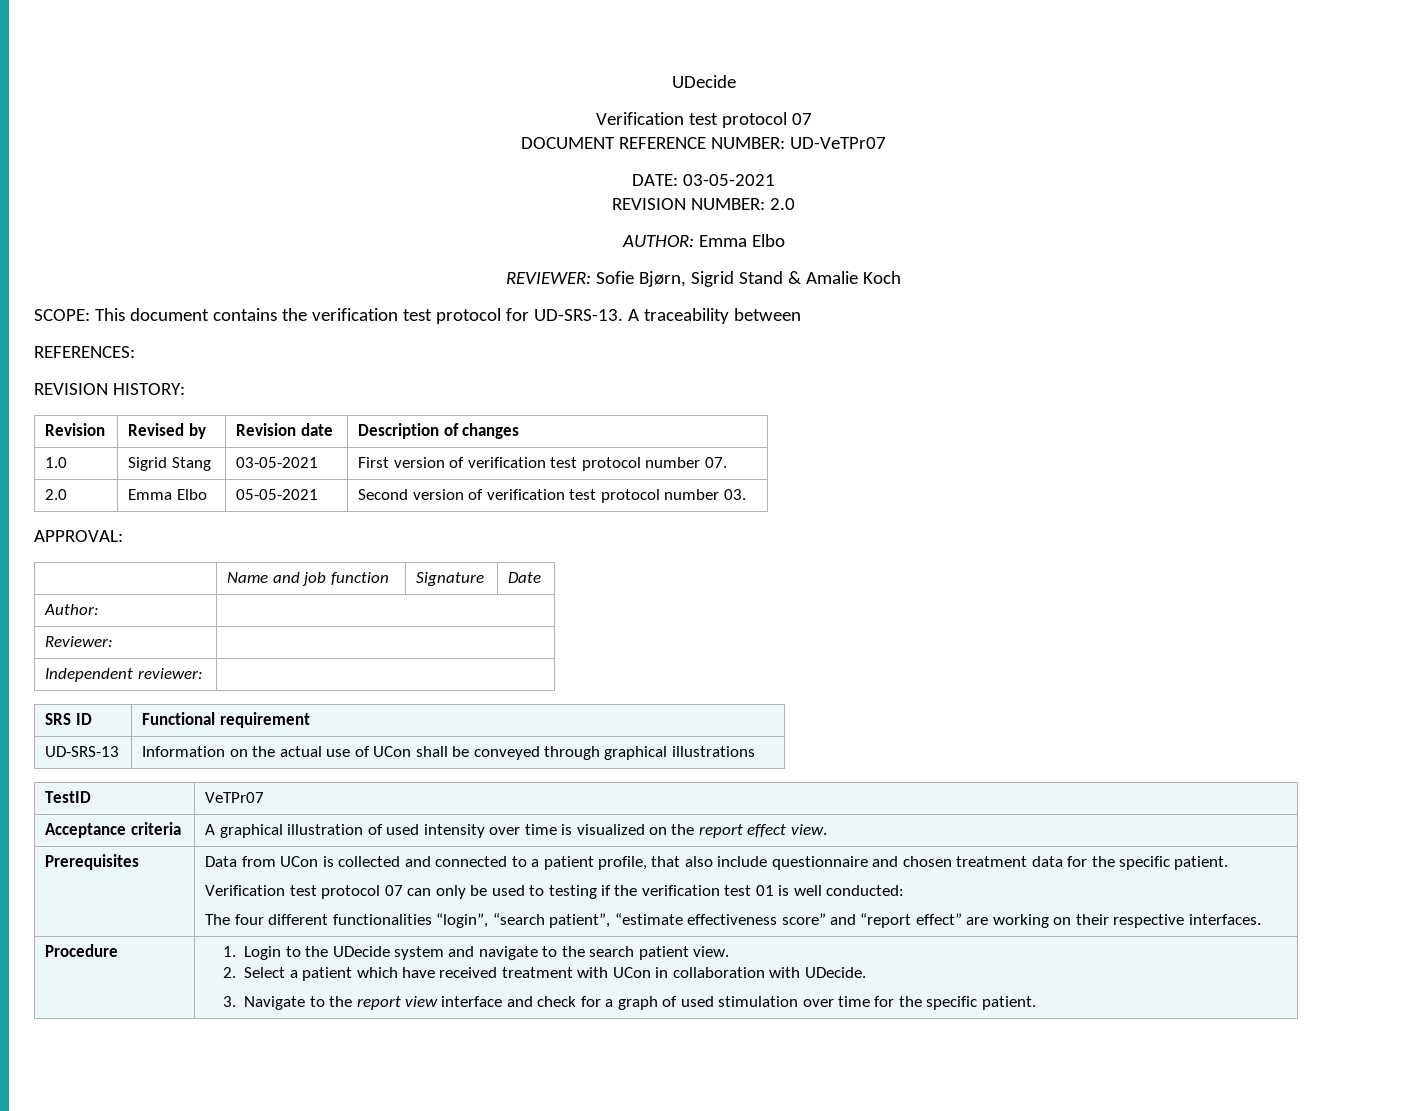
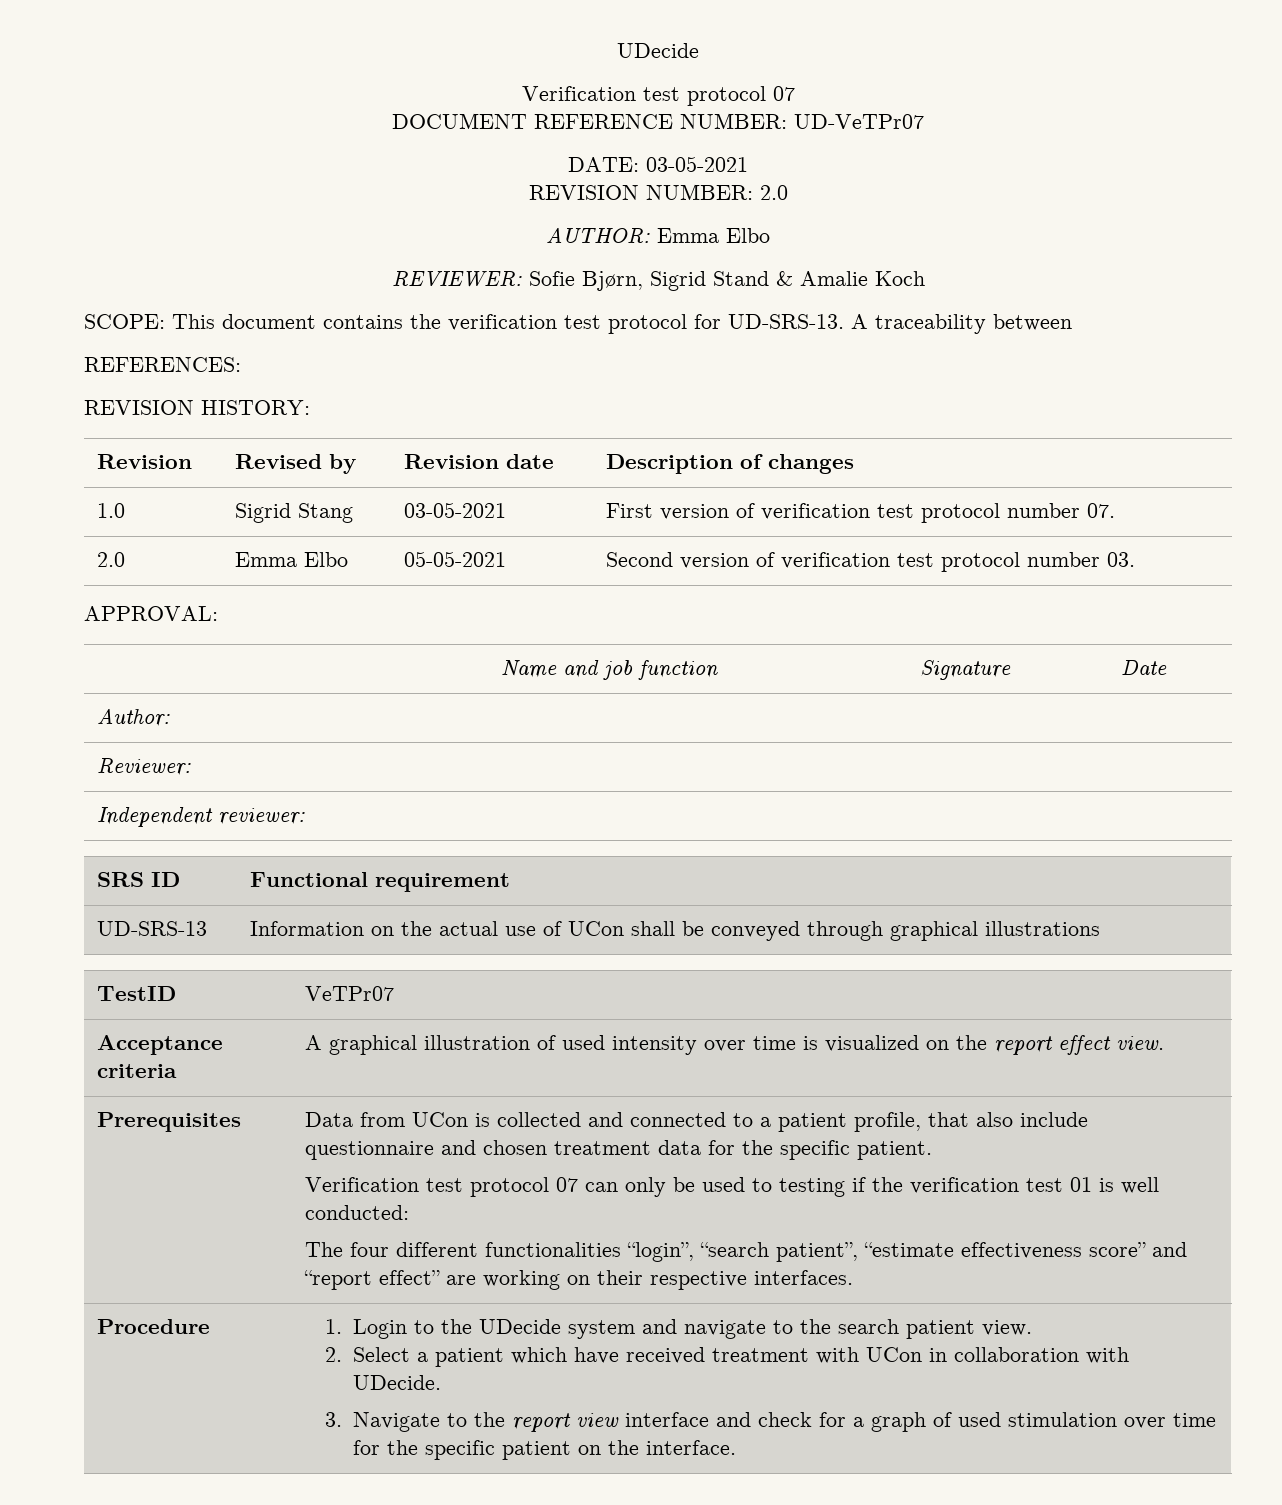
- 3. Navigate to the report view interface and check for a graph of used stimulation over time for the specific patient.
+ 3. Navigate to the report view interface and check for a graph of used stimulation over time for the specific patient on the interface.

